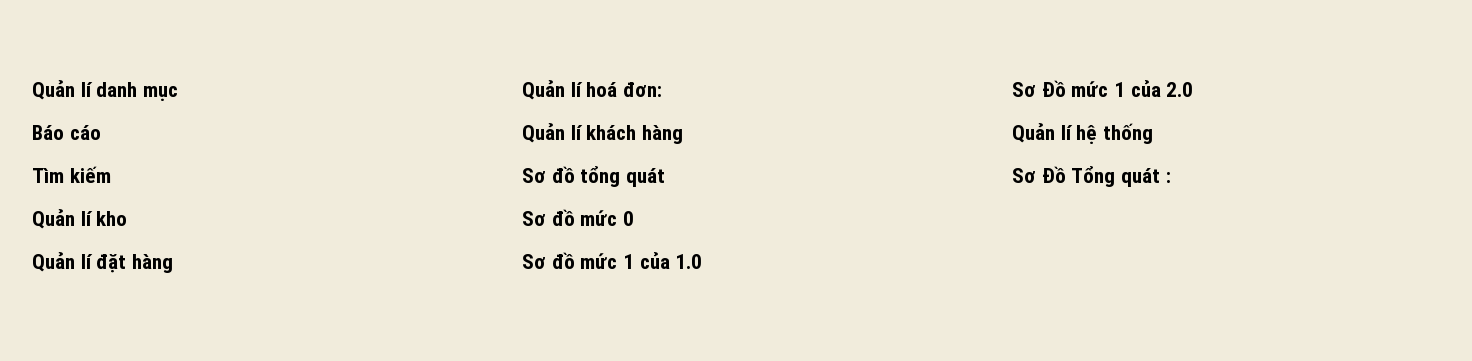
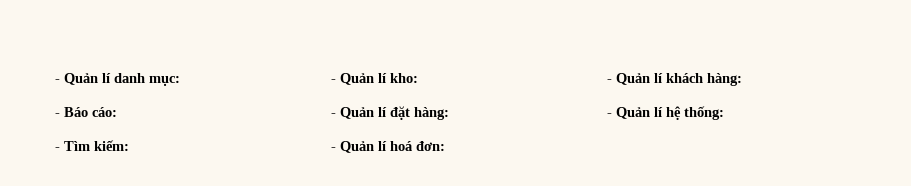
- Quản lí danh mục
- Báo cáo
- Tìm kiếm
- Quản lí kho
- Quản lí đặt hàng
- Quản lí hoá đơn:
+ - Quản lí danh mục:
+ - Báo cáo:
+ - Tìm kiếm:
+ - Quản lí kho:
+ - Quản lí đặt hàng:
+ - Quản lí hoá đơn:
- Quản lí khách hàng
- Sơ đồ tổng quát
- Sơ đồ mức 0
- Sơ đồ mức 1 của 1.0
- Sơ Đồ mức 1 của 2.0
- Quản lí hệ thống
- Sơ Đồ Tổng quát :
+ - Quản lí khách hàng:
+ - Quản lí hệ thống:

